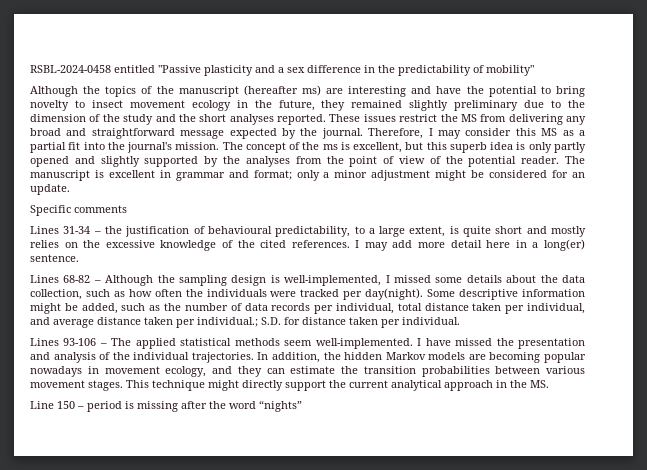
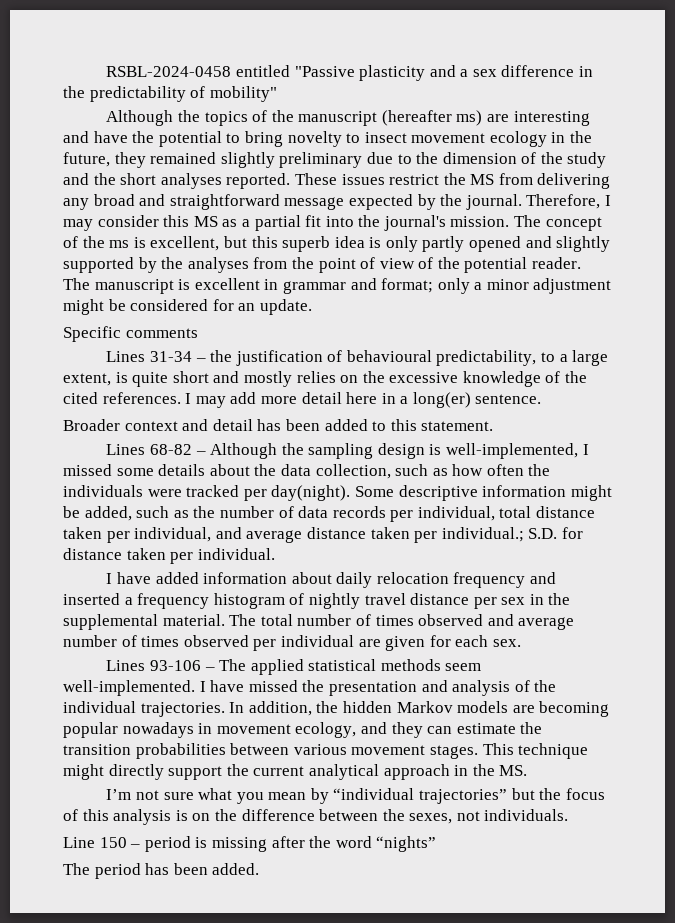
+ Broader context and detail has been added to this statement.
+ I have added information about daily relocation frequency and inserted a frequency histogram of nightly travel distance per sex in the supplemental material. The total number of times observed and average number of times observed per individual are given for each sex.
+ I’m not sure what you mean by “individual trajectories” but the focus of this analysis is on the difference between the sexes, not individuals.
+ The period has been added.

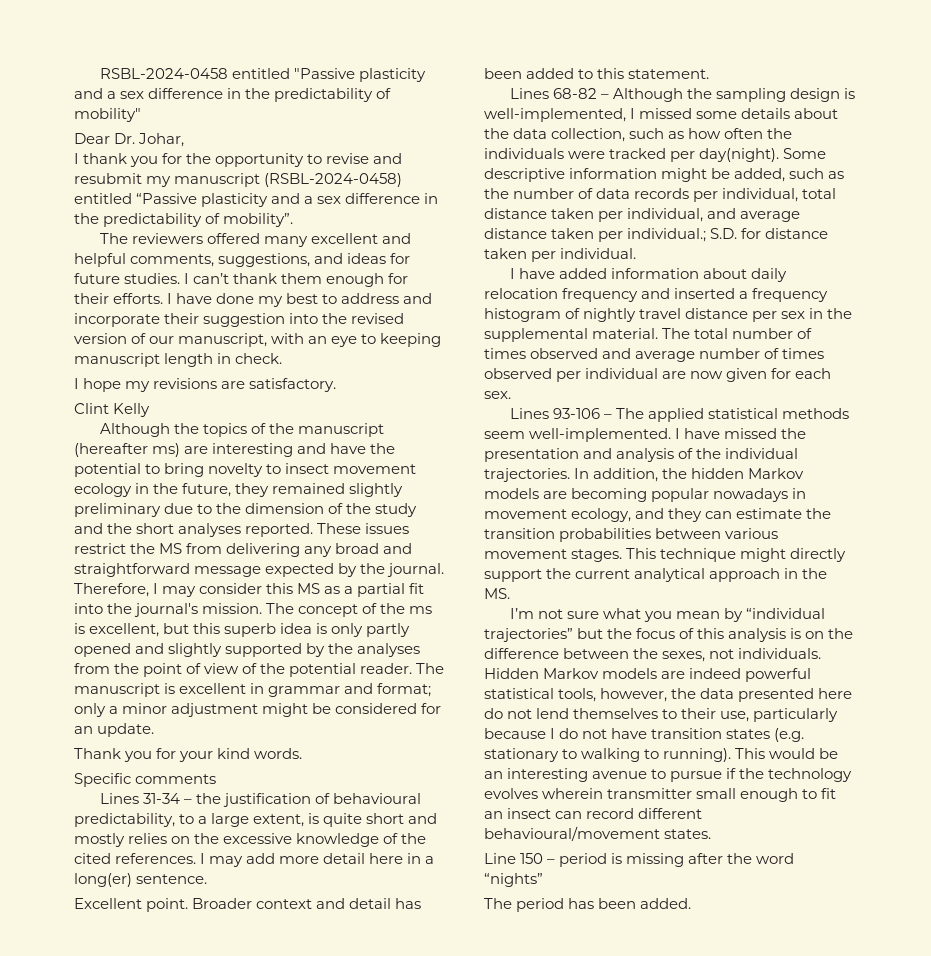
+ Dear Dr. Johar,
+ I thank you for the opportunity to revise and resubmit my manuscript (RSBL-2024-0458) entitled “Passive plasticity and a sex difference in the predictability of mobility”.
+ The reviewers offered many excellent and helpful comments, suggestions, and ideas for future studies. I can’t thank them enough for their efforts. I have done my best to address and incorporate their suggestion into the revised version of our manuscript, with an eye to keeping manuscript length in check.
+ I hope my revisions are satisfactory.
+ Clint Kelly
+ Thank you for your kind words.
+ Excellent point.
- The total number of times observed and average number of times observed per individual are given for each sex.
+ The total number of times observed and average number of times observed per individual are now given for each sex.
+ Hidden Markov models are indeed powerful statistical tools, however, the data presented here do not lend themselves to their use, particularly because I do not have transition states (e.g. stationary to walking to running). This would be an interesting avenue to pursue if the technology evolves wherein transmitter small enough to fit an insect can record different behavioural/movement states.

